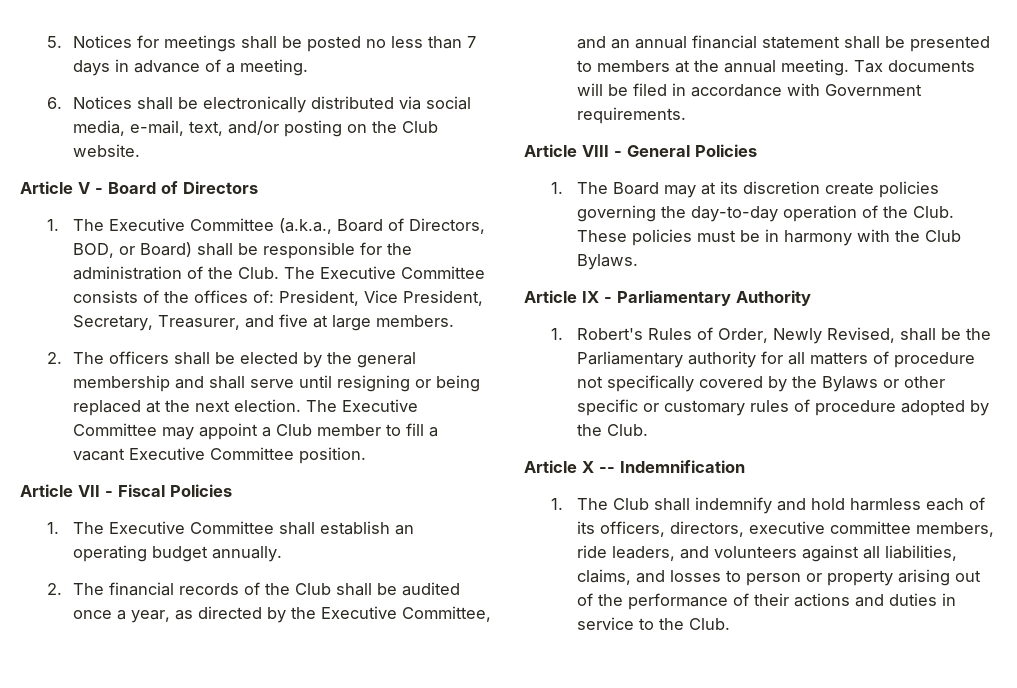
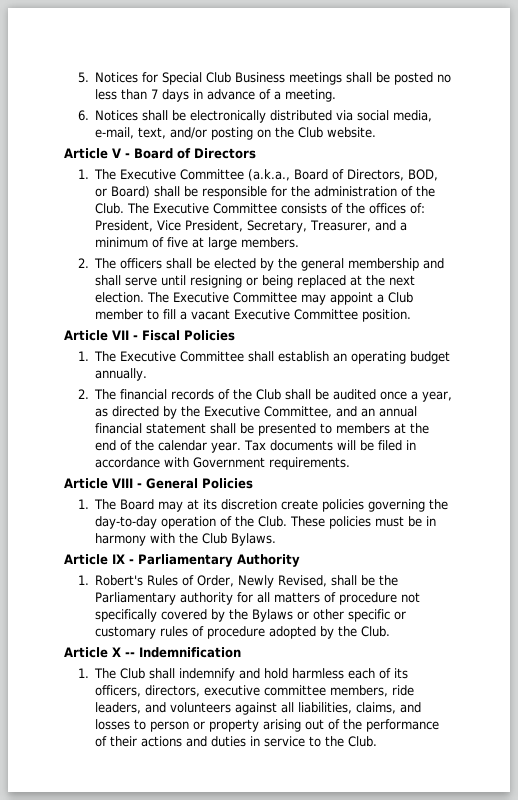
- 5. Notices for meetings shall be posted no less than 7 days in advance of a meeting.
+ 5. Notices for Special Club Business meetings shall be posted no less than 7 days in advance of a meeting.
- The Executive Committee consists of the offices of: President, Vice President, Secretary, Treasurer, and five at large members.
+ The Executive Committee consists of the offices of: President, Vice President, Secretary, Treasurer, and a minimum of five at large members.
- 2. The financial records of the Club shall be audited once a year, as directed by the Executive Committee, and an annual financial statement shall be presented to members at the annual meeting.
+ 2. The financial records of the Club shall be audited once a year, as directed by the Executive Committee, and an annual financial statement shall be presented to members at the end of the calendar year.

